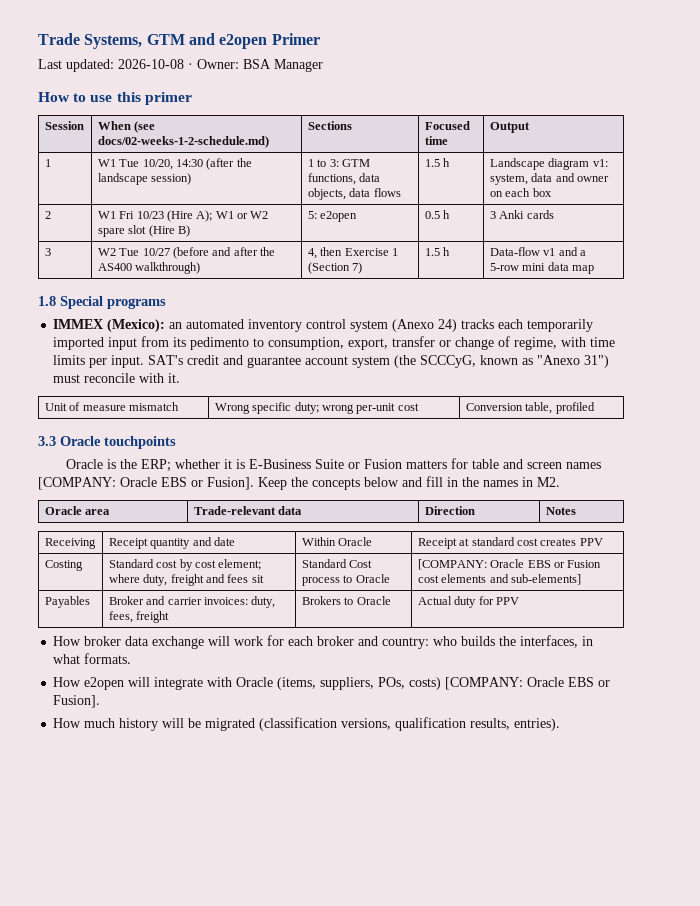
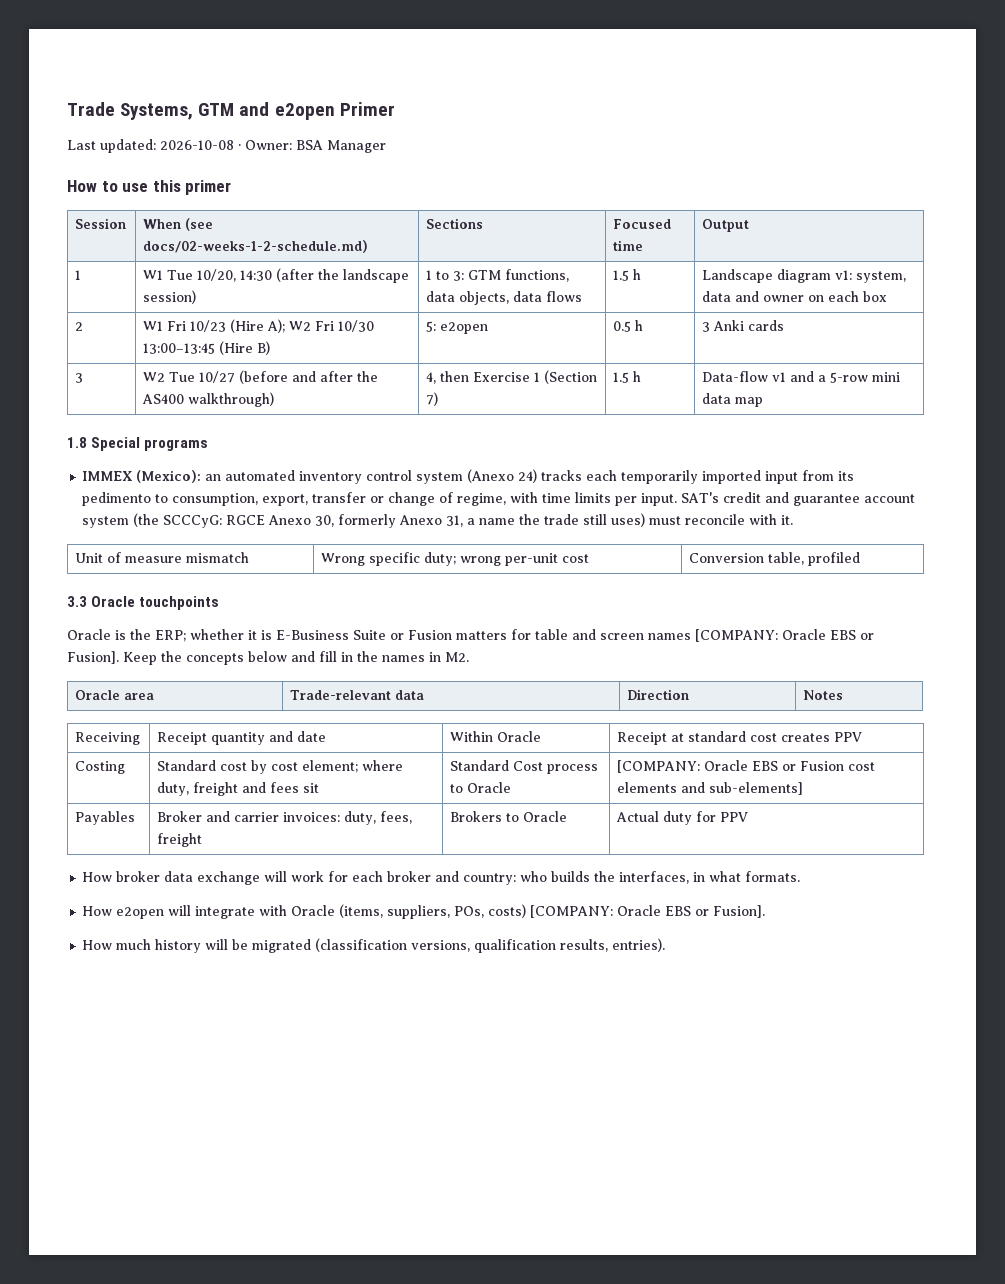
- 2 | W1 Fri 10/23 (Hire A); W1 or W2 spare slot (Hire B) | 5: e2open | 0.5 h | 3 Anki cards
+ 2 | W1 Fri 10/23 (Hire A); W2 Fri 10/30 13:00–13:45 (Hire B) | 5: e2open | 0.5 h | 3 Anki cards
- SAT's credit and guarantee account system (the SCCCyG, known as "Anexo 31") must reconcile with it.
+ SAT's credit and guarantee account system (the SCCCyG: RGCE Anexo 30, formerly Anexo 31, a name the trade still uses) must reconcile with it.

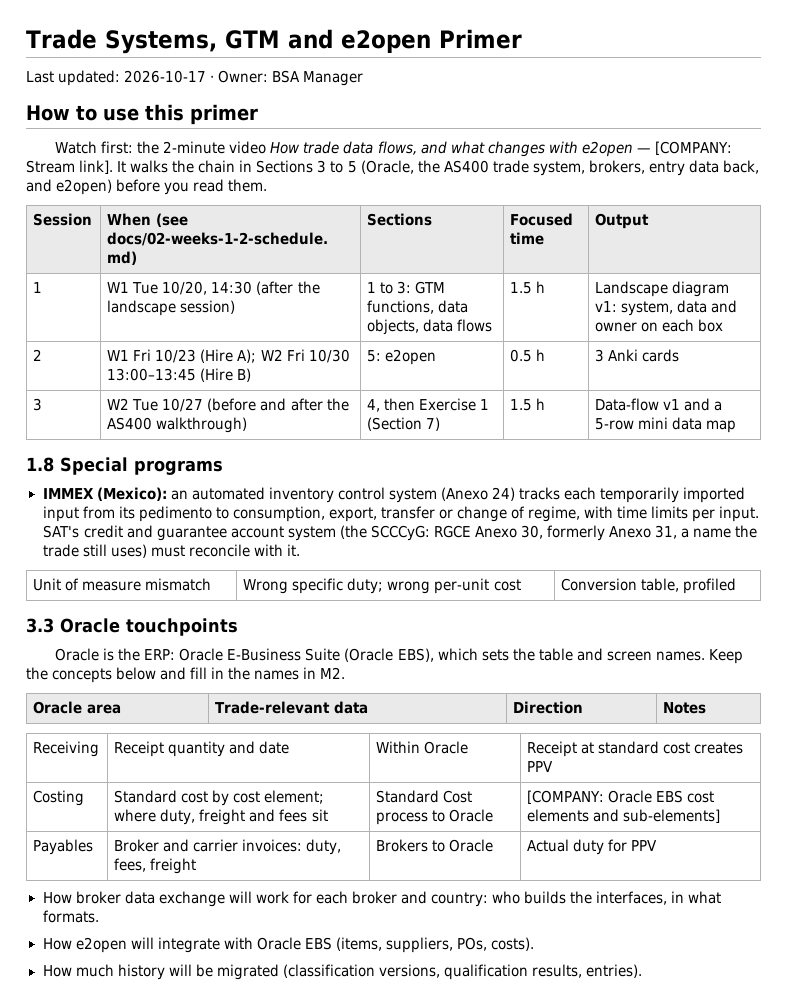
- Last updated: 2026-10-08 · Owner: BSA Manager
+ Last updated: 2026-10-17 · Owner: BSA Manager
+ Watch first: the 2-minute video How trade data flows, and what changes with e2open — [COMPANY: Stream link]. It walks the chain in Sections 3 to 5 (Oracle, the AS400 trade system, brokers, entry data back, and e2open) before you read them.
- Oracle is the ERP; whether it is E-Business Suite or Fusion matters for table and screen names [COMPANY: Oracle EBS or Fusion].
+ Oracle is the ERP: Oracle E-Business Suite (Oracle EBS), which sets the table and screen names.
- Costing | Standard cost by cost element; where duty, freight and fees sit | Standard Cost process to Oracle | [COMPANY: Oracle EBS or Fusion cost elements and sub-elements]
+ Costing | Standard cost by cost element; where duty, freight and fees sit | Standard Cost process to Oracle | [COMPANY: Oracle EBS cost elements and sub-elements]
- How e2open will integrate with Oracle (items, suppliers, POs, costs) [COMPANY: Oracle EBS or Fusion].
+ How e2open will integrate with Oracle EBS (items, suppliers, POs, costs).

